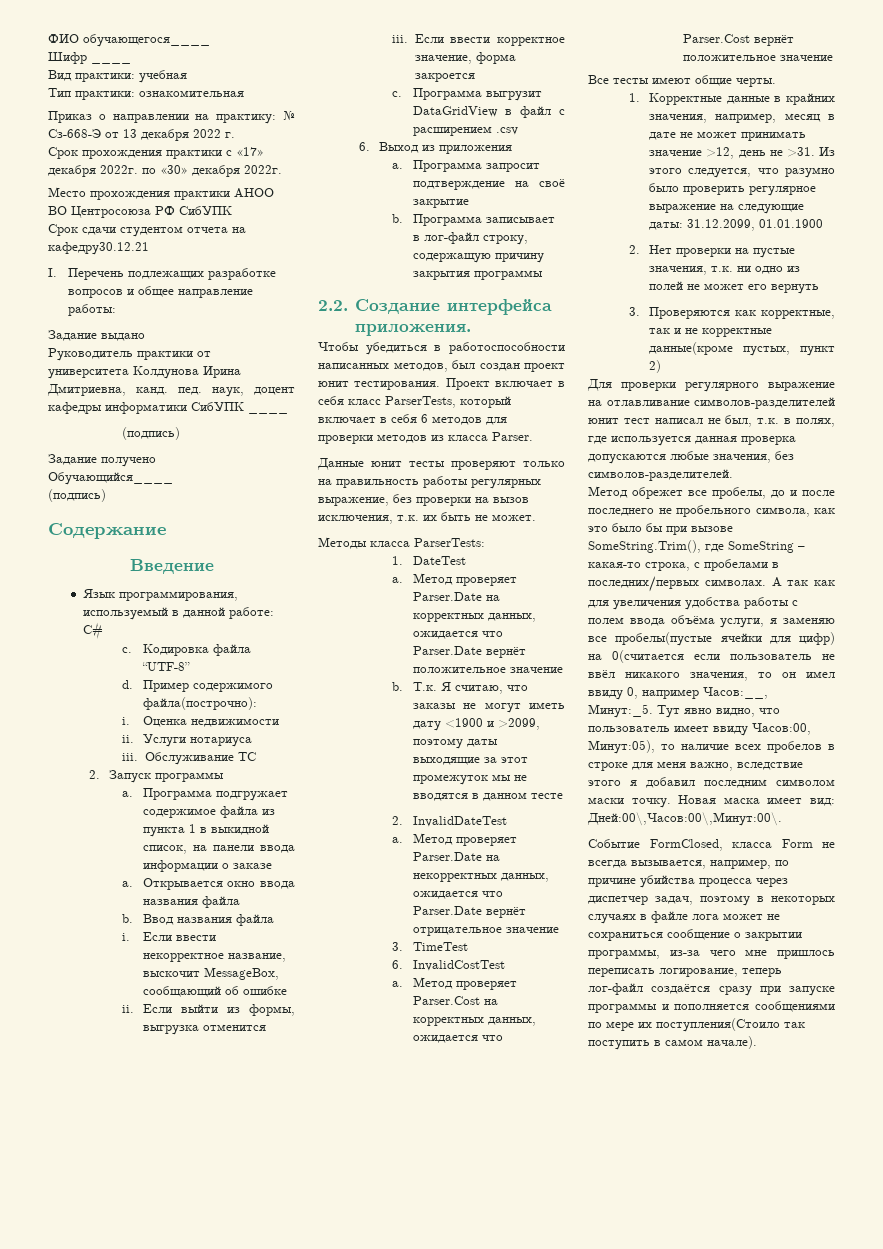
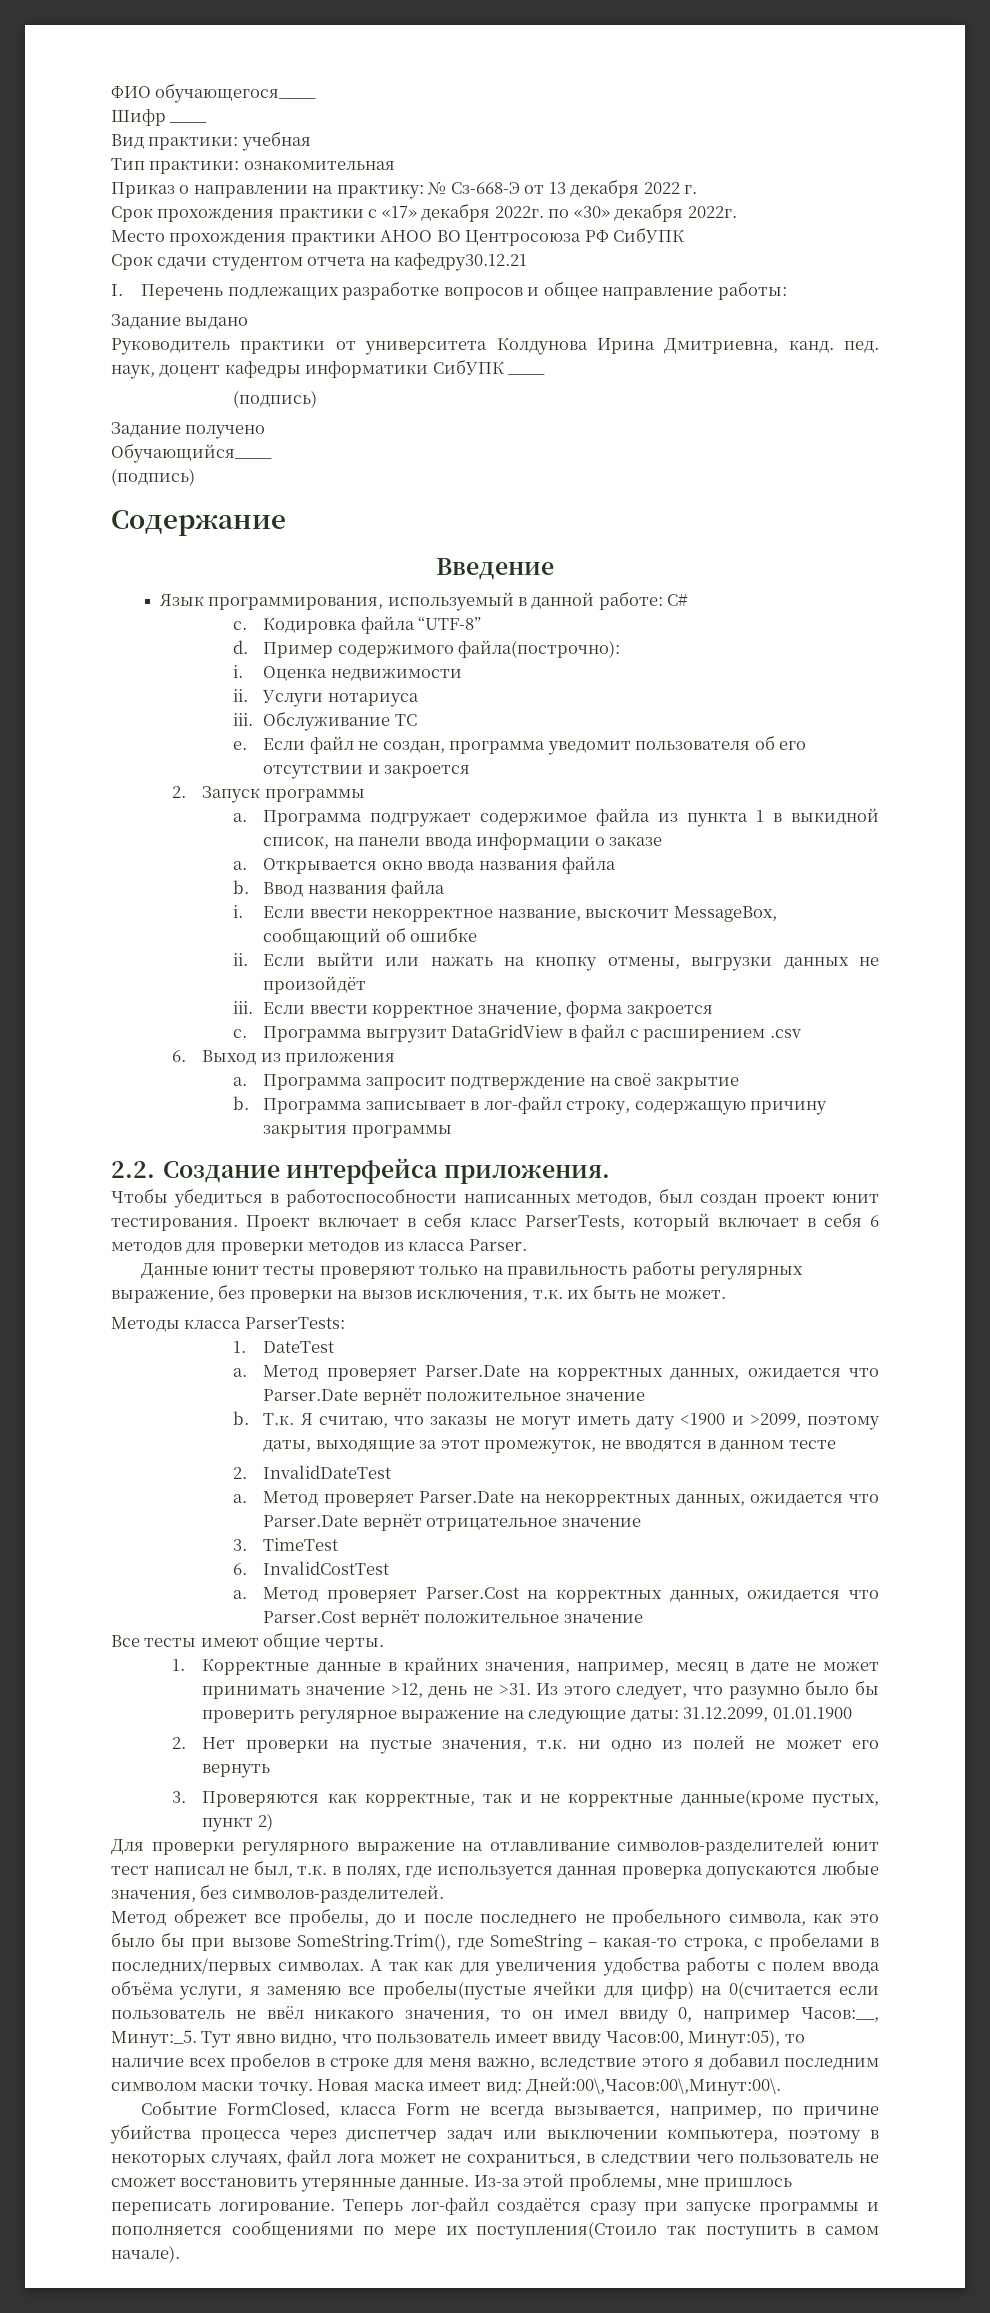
+ e. Если файл не создан, программа уведомит пользователя об его отсутствии и закроется
- Если выйти из формы, выгрузка отменится
+ Если выйти или нажать на кнопку отмены, выгрузки данных не произойдёт
- Т.к. Я считаю, что заказы не могут иметь дату <1900 и >2099, поэтому даты выходящие за этот промежуток мы не вводятся в данном тесте
+ Т.к. Я считаю, что заказы не могут иметь дату <1900 и >2099, поэтому даты, выходящие за этот промежуток, не вводятся в данном тесте
- Из этого следуется, что разумно было проверить регулярное выражение на следующие даты: 31.12.2099, 01.01.1900
+ Из этого следует, что разумно было бы проверить регулярное выражение на следующие даты: 31.12.2099, 01.01.1900
- Событие FormClosed, класса Form не всегда вызывается, например, по причине убийства процесса через диспетчер задач, поэтому в некоторых случаях в файле лога может не сохраниться сообщение о закрытии программы, из-за чего мне пришлось переписать логирование, теперь лог-файл создаётся сразу при запуске программы и пополняется сообщениями по мере их поступления(Стоило так поступить в самом начале).
+ Событие FormClosed, класса Form не всегда вызывается, например, по причине убийства процесса через диспетчер задач или выключении компьютера, поэтому в некоторых случаях, файл лога может не сохраниться, в следствии чего пользователь не сможет восстановить утерянные данные. Из-за этой проблемы, мне пришлось переписать логирование. Теперь лог-файл создаётся сразу при запуске программы и пополняется сообщениями по мере их поступления(Стоило так поступить в самом начале).

